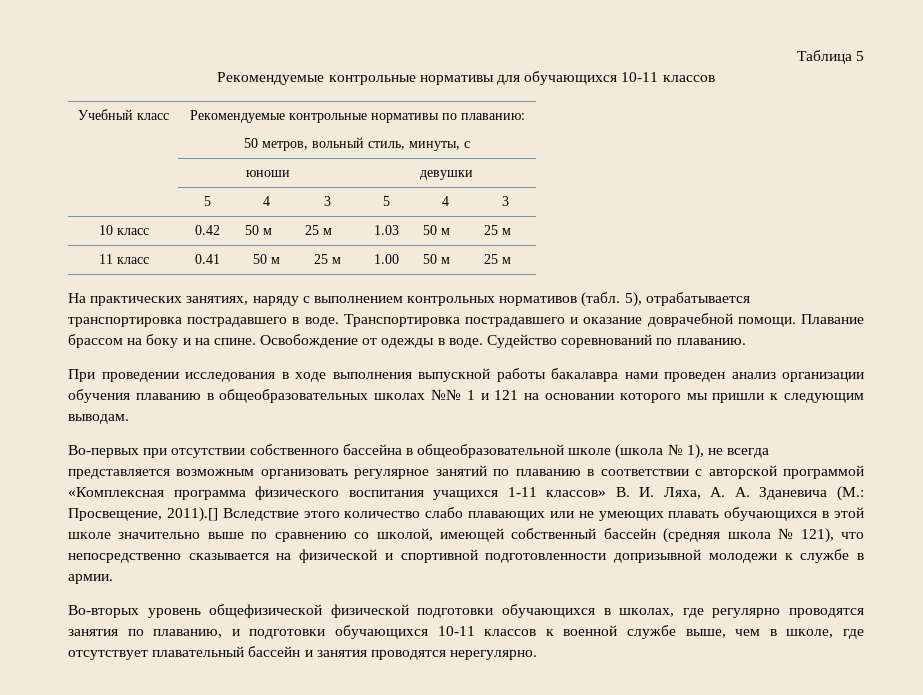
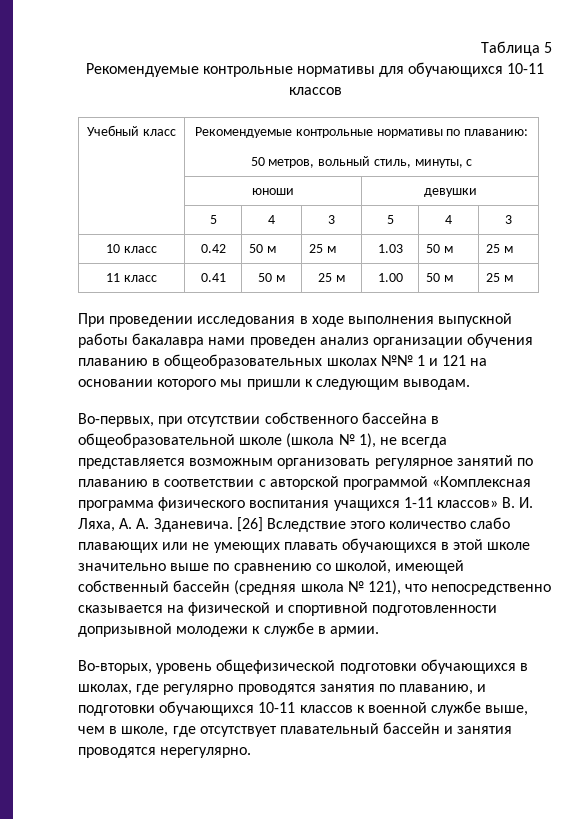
- На практических занятиях, наряду с выполнением контрольных нормативов (табл. 5), отрабатывается транспортировка пострадавшего в воде. Транспортировка пострадавшего и оказание доврачебной помощи. Плавание брассом на боку и на спине. Освобождение от одежды в воде. Судейство соревнований по плаванию.
- Во-первых при отсутствии собственного бассейна в общеобразовательной школе (школа № 1), не всегда представляется возможным организовать регулярное занятий по плаванию в соответствии с авторской программой «Комплексная программа физического воспитания учащихся 1-11 классов» В. И. Ляха, А. А. Зданевича (М.: Просвещение, 2011).[] Вследствие этого количество слабо плавающих или не умеющих плавать обучающихся в этой школе значительно выше по сравнению со школой, имеющей собственный бассейн (средняя школа № 121), что непосредственно сказывается на физической и спортивной подготовленности допризывной молодежи к службе в армии.
+ Во-первых, при отсутствии собственного бассейна в общеобразовательной школе (школа № 1), не всегда представляется возможным организовать регулярное занятий по плаванию в соответствии с авторской программой «Комплексная программа физического воспитания учащихся 1-11 классов» В. И. Ляха, А. А. Зданевича. [26] Вследствие этого количество слабо плавающих или не умеющих плавать обучающихся в этой школе значительно выше по сравнению со школой, имеющей собственный бассейн (средняя школа № 121), что непосредственно сказывается на физической и спортивной подготовленности допризывной молодежи к службе в армии.
- Во-вторых уровень общефизической физической подготовки обучающихся в школах, где регулярно проводятся занятия по плаванию, и подготовки обучающихся 10-11 классов к военной службе выше, чем в школе, где отсутствует плавательный бассейн и занятия проводятся нерегулярно.
+ Во-вторых, уровень общефизической подготовки обучающихся в школах, где регулярно проводятся занятия по плаванию, и подготовки обучающихся 10-11 классов к военной службе выше, чем в школе, где отсутствует плавательный бассейн и занятия проводятся нерегулярно.

